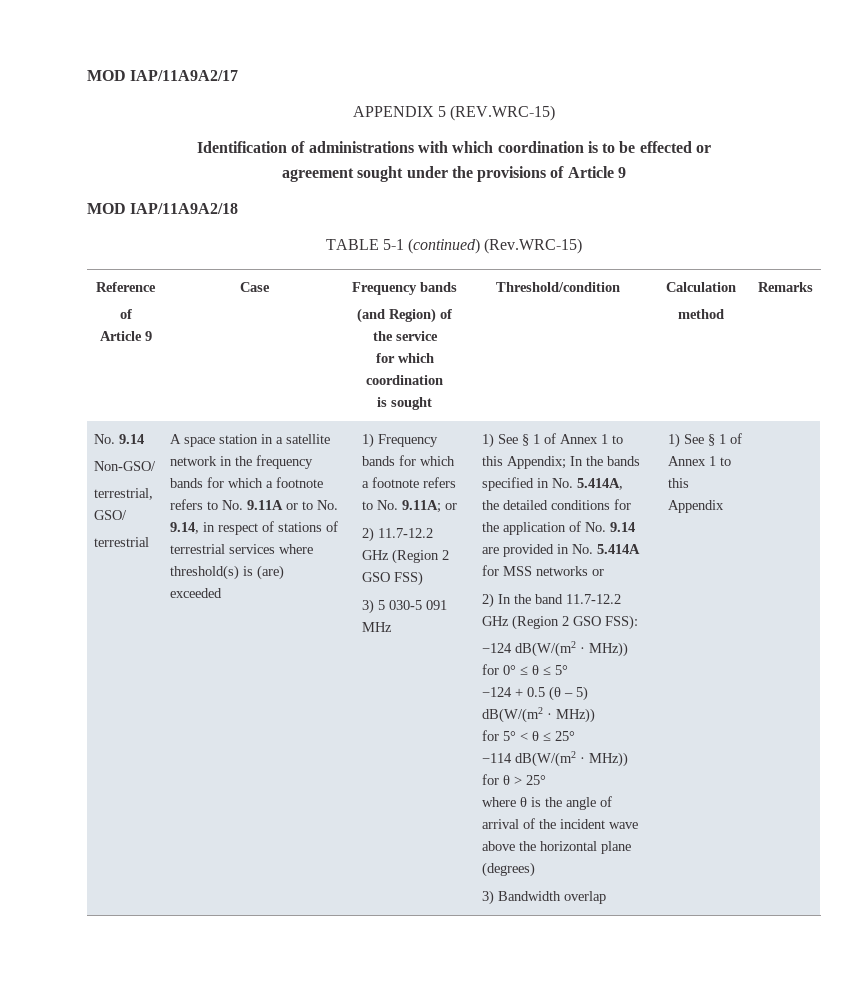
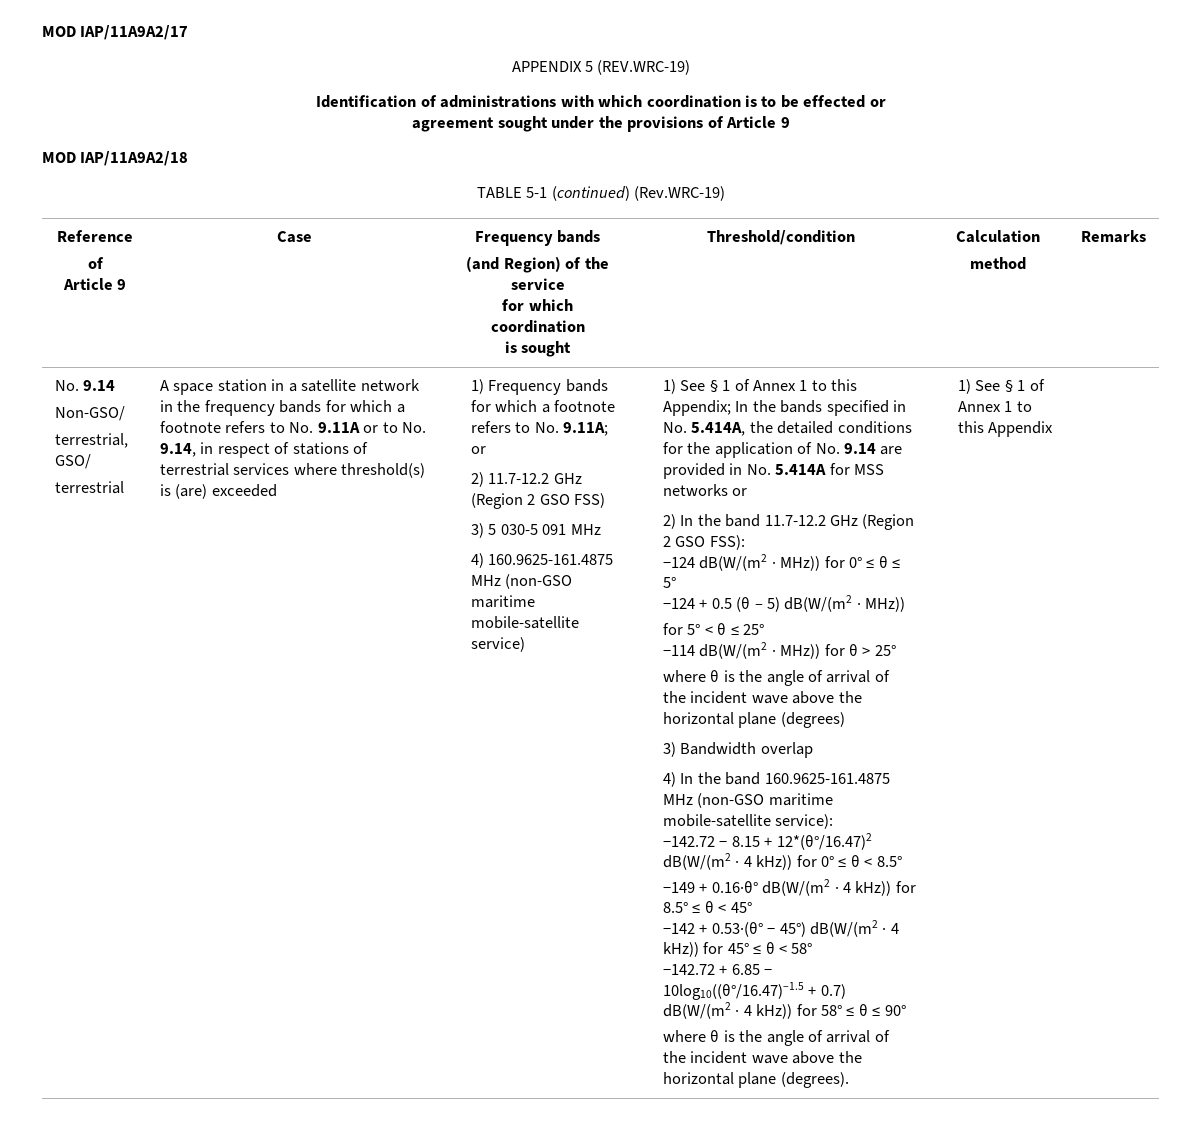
- APPENDIX 5 (REV.WRC-15)
+ APPENDIX 5 (REV.WRC-19)
- TABLE 5-1 (continued) (Rev.WRC-15)
+ TABLE 5-1 (continued) (Rev.WRC-19)
+ 4) 160.9625-161.4875 MHz (non-GSO maritime mobile-satellite service)
+ 4) In the band 160.9625-161.4875 MHz (non-GSO maritime mobile-satellite service):
+ −142.72 − 8.15 + 12*(θ°/16.47)2 dB(W/(m2 · 4 kHz)) for 0° ≤ θ < 8.5°
+ −149 + 0.16·θ° dB(W/(m2 · 4 kHz)) for 8.5° ≤ θ < 45°
+ −142 + 0.53·(θ° − 45°) dB(W/(m2 · 4 kHz)) for 45° ≤ θ < 58°
+ −142.72 + 6.85 − 10log10((θ°/16.47)−1.5 + 0.7) dB(W/(m2 · 4 kHz)) for 58° ≤ θ ≤ 90°
+ where θ is the angle of arrival of the incident wave above the horizontal plane (degrees).

